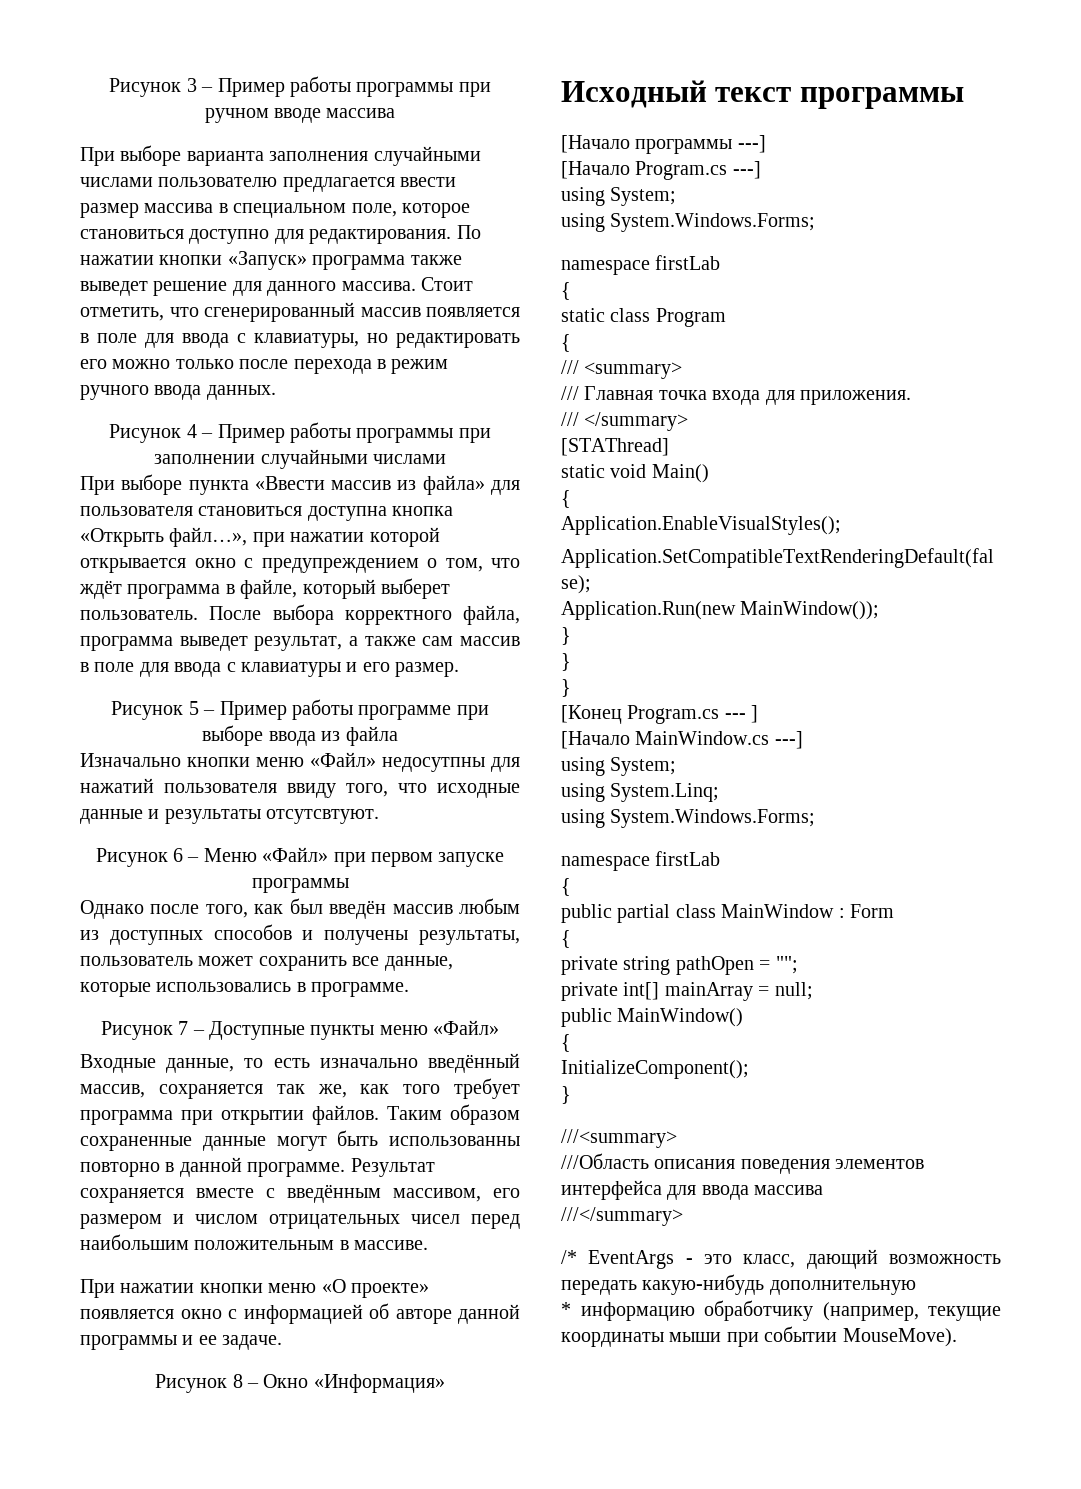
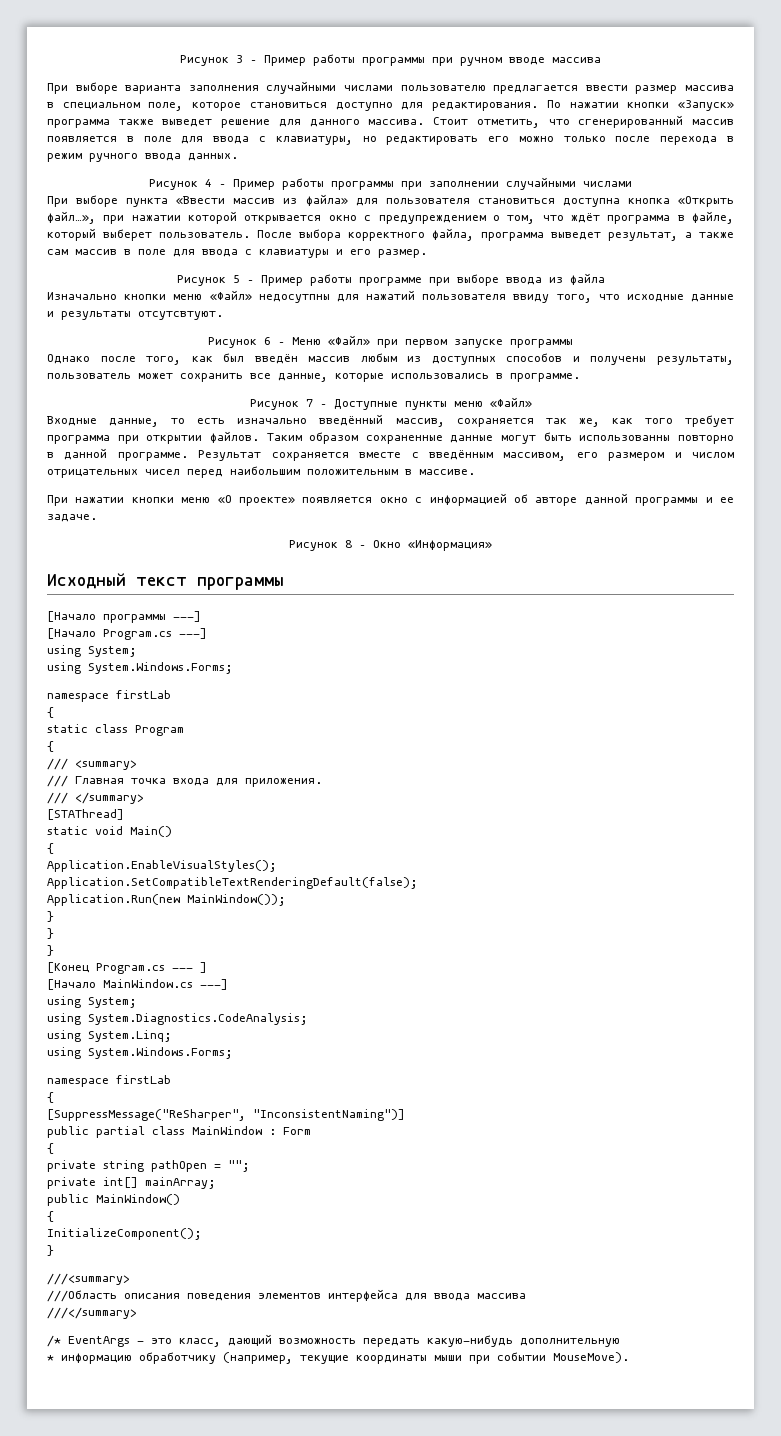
+ using System.Diagnostics.CodeAnalysis;
+ [SuppressMessage("ReSharper", "InconsistentNaming")]
- private int[] mainArray = null;
+ private int[] mainArray;

